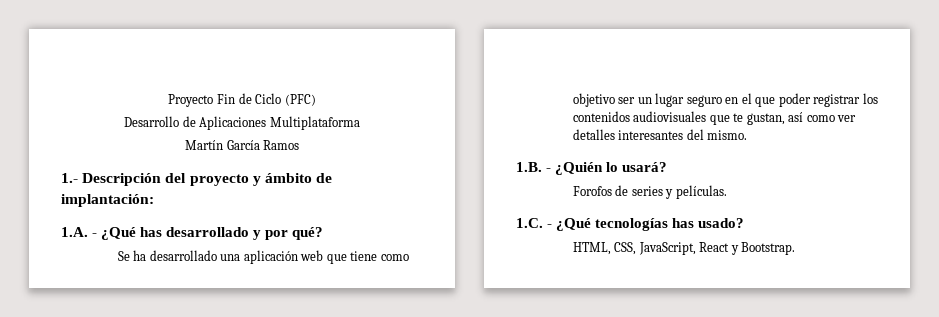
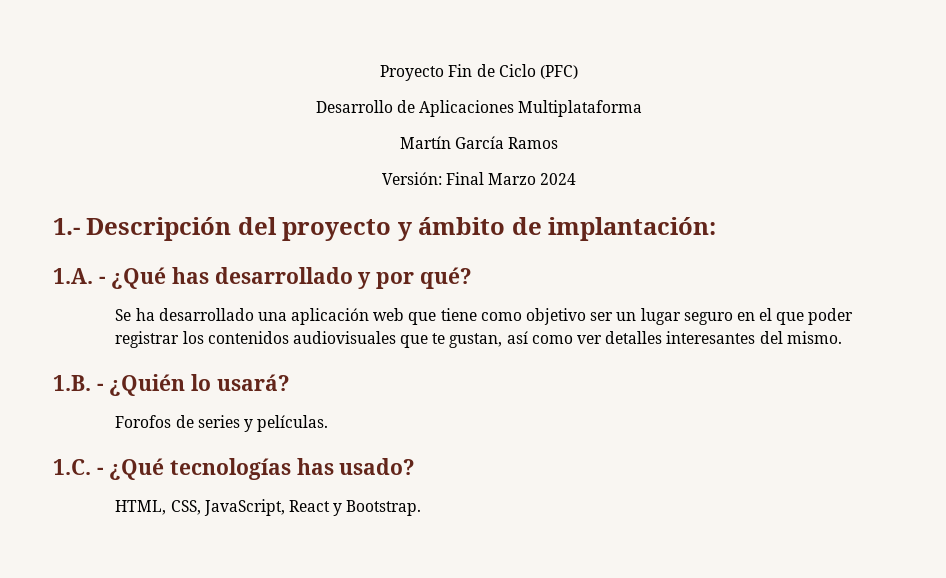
+ Versión: Final Marzo 2024

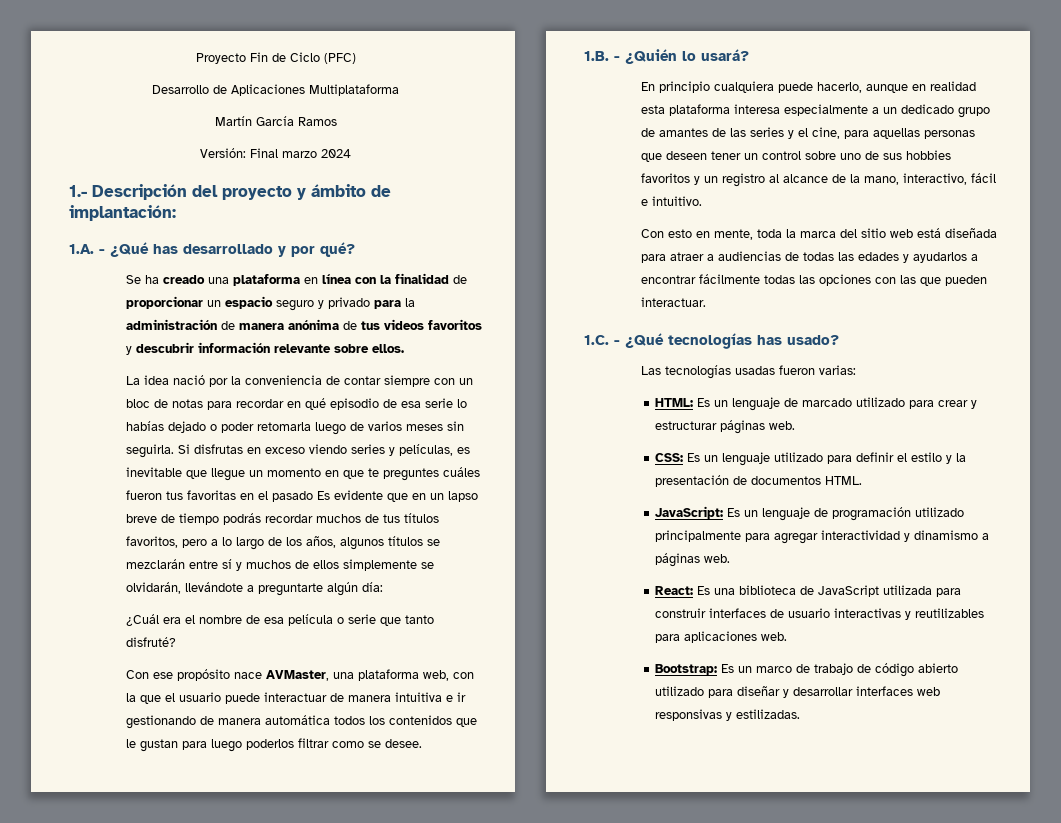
- Versión: Final Marzo 2024
+ Versión: Final marzo 2024
- Se ha desarrollado una aplicación web que tiene como objetivo ser un lugar seguro en el que poder registrar los contenidos audiovisuales que te gustan, así como ver detalles interesantes del mismo.
+ Se ha creado una plataforma en línea con la finalidad de proporcionar un espacio seguro y privado para la administración de manera anónima de tus videos favoritos y descubrir información relevante sobre ellos.
+ La idea nació por la conveniencia de contar siempre con un bloc de notas para recordar en qué episodio de esa serie lo habías dejado o poder retomarla luego de varios meses sin seguirla. Si disfrutas en exceso viendo series y películas, es inevitable que llegue un momento en que te preguntes cuáles fueron tus favoritas en el pasado Es evidente que en un lapso breve de tiempo podrás recordar muchos de tus títulos favoritos, pero a lo largo de los años, algunos títulos se mezclarán entre sí y muchos de ellos simplemente se olvidarán, llevándote a preguntarte algún día:
+ ¿Cuál era el nombre de esa película o serie que tanto disfruté?
+ Con ese propósito nace AVMaster, una plataforma web, con la que el usuario puede interactuar de manera intuitiva e ir gestionando de manera automática todos los contenidos que le gustan para luego poderlos filtrar como se desee.
- Forofos de series y películas.
+ En principio cualquiera puede hacerlo, aunque en realidad esta plataforma interesa especialmente a un dedicado grupo de amantes de las series y el cine, para aquellas personas que deseen tener un control sobre uno de sus hobbies favoritos y un registro al alcance de la mano, interactivo, fácil e intuitivo.
+ Con esto en mente, toda la marca del sitio web está diseñada para atraer a audiencias de todas las edades y ayudarlos a encontrar fácilmente todas las opciones con las que pueden interactuar.
- HTML, CSS, JavaScript, React y Bootstrap.
+ Las tecnologías usadas fueron varias:
+ HTML: Es un lenguaje de marcado utilizado para crear y estructurar páginas web.
+ CSS: Es un lenguaje utilizado para definir el estilo y la presentación de documentos HTML.
+ JavaScript: Es un lenguaje de programación utilizado principalmente para agregar interactividad y dinamismo a páginas web.
+ React: Es una biblioteca de JavaScript utilizada para construir interfaces de usuario interactivas y reutilizables para aplicaciones web.
+ Bootstrap: Es un marco de trabajo de código abierto utilizado para diseñar y desarrollar interfaces web responsivas y estilizadas.

